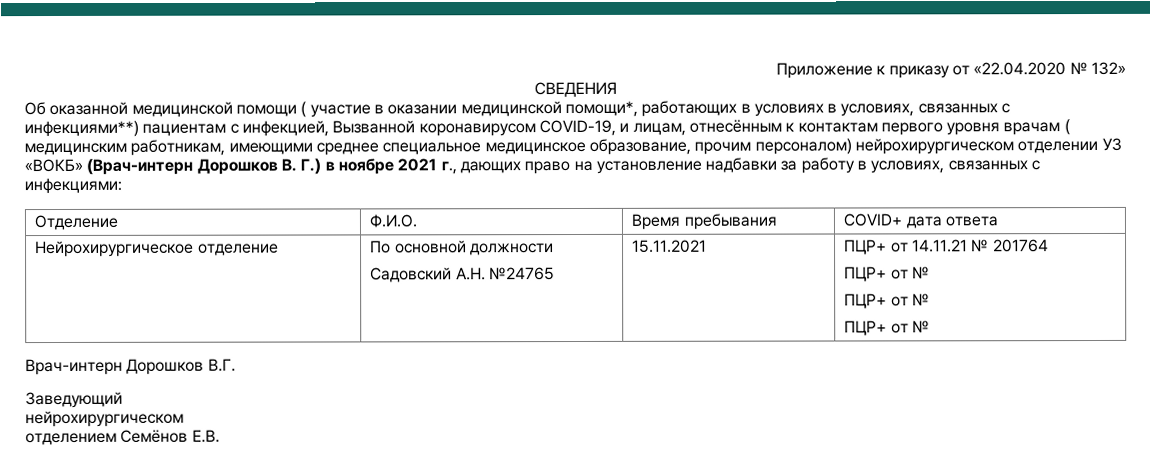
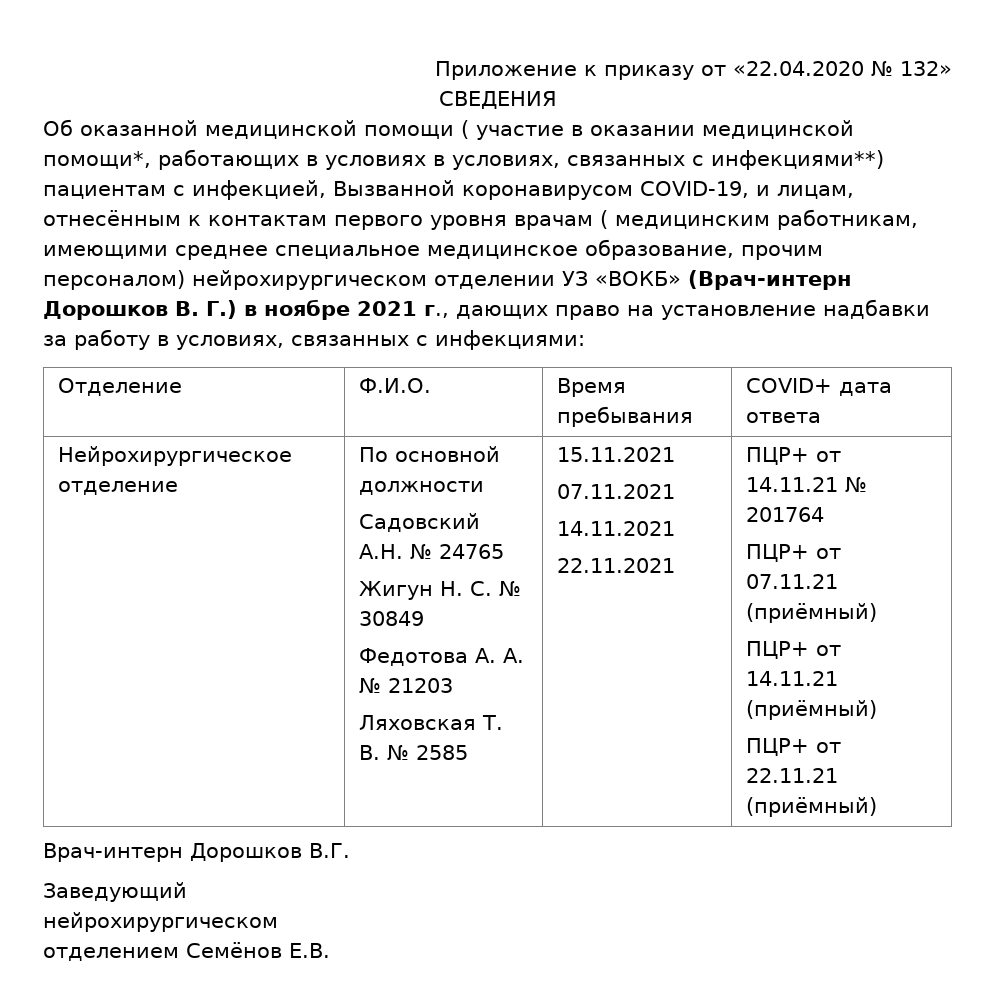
- Садовский А.Н. №24765 | 15.11.2021
+ Садовский А.Н. № 24765
+ Жигун Н. С. № 30849
+ Федотова А. А. № 21203
+ Ляховская Т. В. № 2585 | 15.11.2021
+ 07.11.2021
+ 14.11.2021
+ 22.11.2021
  ПЦР+ от 14.11.21 № 201764
- ПЦР+ от №
- ПЦР+ от №
- ПЦР+ от №
+ ПЦР+ от 07.11.21 (приёмный)
+ ПЦР+ от 14.11.21 (приёмный)
+ ПЦР+ от 22.11.21 (приёмный)

